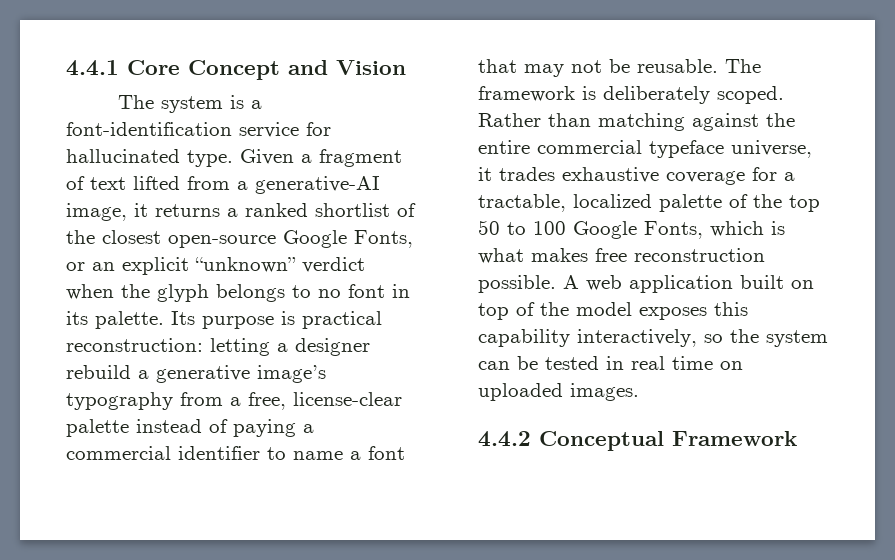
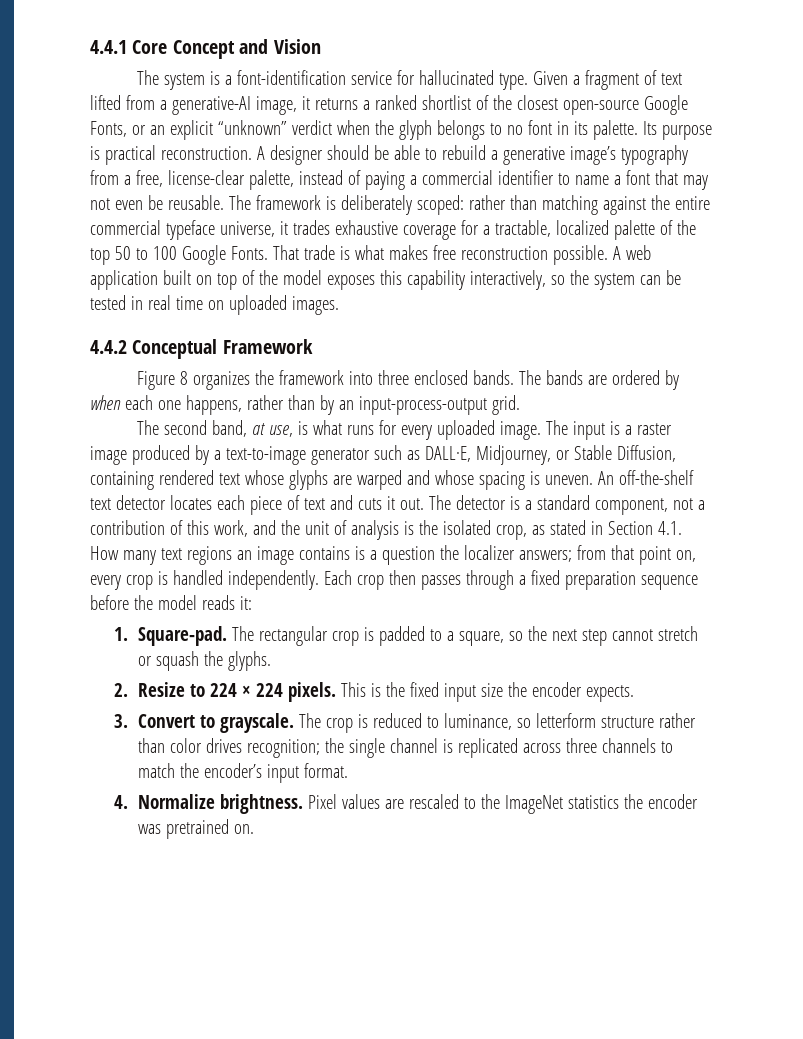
- Its purpose is practical reconstruction: letting a designer rebuild a generative image’s typography from a free, license-clear palette instead of paying a commercial identifier to name a font that may not be reusable.
+ Its purpose is practical reconstruction. A designer should be able to rebuild a generative image’s typography from a free, license-clear palette, instead of paying a commercial identifier to name a font that may not even be reusable.
- The framework is deliberately scoped. Rather than matching against the entire commercial typeface universe, it trades exhaustive coverage for a tractable, localized palette of the top 50 to 100 Google Fonts, which is what makes free reconstruction possible.
+ The framework is deliberately scoped: rather than matching against the entire commercial typeface universe, it trades exhaustive coverage for a tractable, localized palette of the top 50 to 100 Google Fonts. That trade is what makes free reconstruction possible.
+ Figure 8 organizes the framework into three enclosed bands. The bands are ordered by when each one happens, rather than by an input-process-output grid.
+ The second band, at use, is what runs for every uploaded image. The input is a raster image produced by a text-to-image generator such as DALL·E, Midjourney, or Stable Diffusion, containing rendered text whose glyphs are warped and whose spacing is uneven. An off-the-shelf text detector locates each piece of text and cuts it out. The detector is a standard component, not a contribution of this work, and the unit of analysis is the isolated crop, as stated in Section 4.1. How many text regions an image contains is a question the localizer answers; from that point on, every crop is handled independently. Each crop then passes through a fixed preparation sequence before the model reads it:
+ 1. Square-pad. The rectangular crop is padded to a square, so the next step cannot stretch or squash the glyphs.
+ 2. Resize to 224 × 224 pixels. This is the fixed input size the encoder expects.
+ 3. Convert to grayscale. The crop is reduced to luminance, so letterform structure rather than color drives recognition; the single channel is replicated across three channels to match the encoder’s input format.
+ 4. Normalize brightness. Pixel values are rescaled to the ImageNet statistics the encoder was pretrained on.

